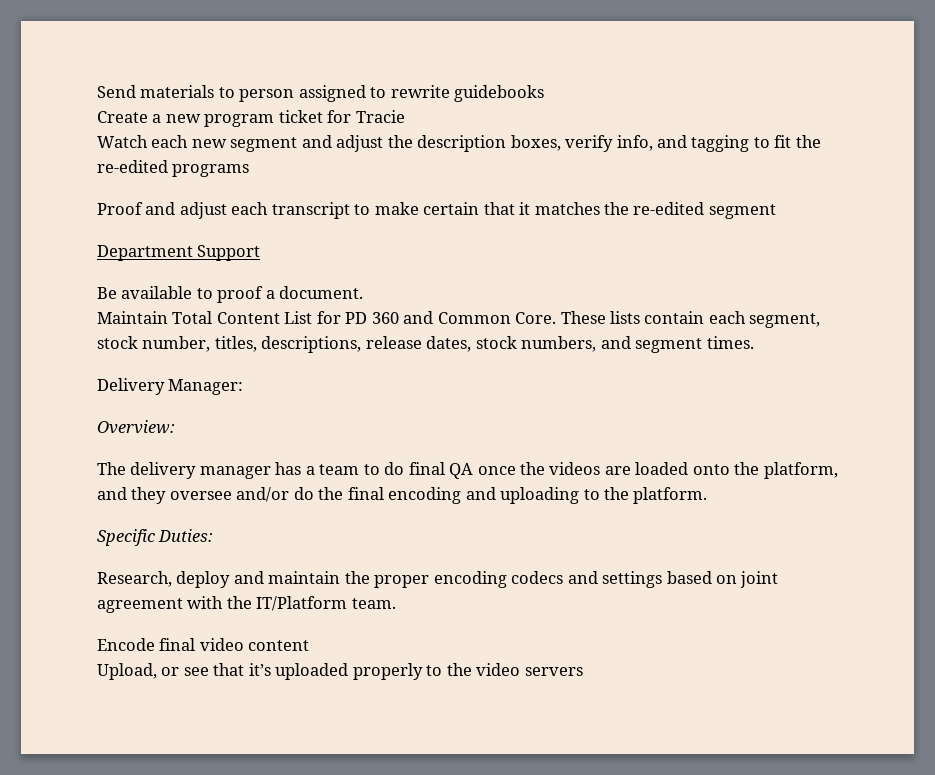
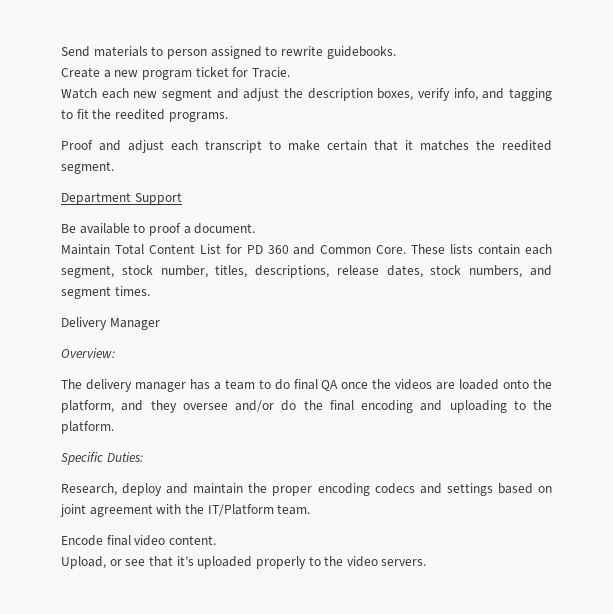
- Send materials to person assigned to rewrite guidebooks
+ Send materials to person assigned to rewrite guidebooks.
- Create a new program ticket for Tracie
+ Create a new program ticket for Tracie.
- Watch each new segment and adjust the description boxes, verify info, and tagging to fit the re-edited programs
+ Watch each new segment and adjust the description boxes, verify info, and tagging to fit the reedited programs.
- Proof and adjust each transcript to make certain that it matches the re-edited segment
+ Proof and adjust each transcript to make certain that it matches the reedited segment.
- Delivery Manager:
+ Delivery Manager
- Encode final video content
+ Encode final video content.
- Upload, or see that it’s uploaded properly to the video servers
+ Upload, or see that it’s uploaded properly to the video servers.

